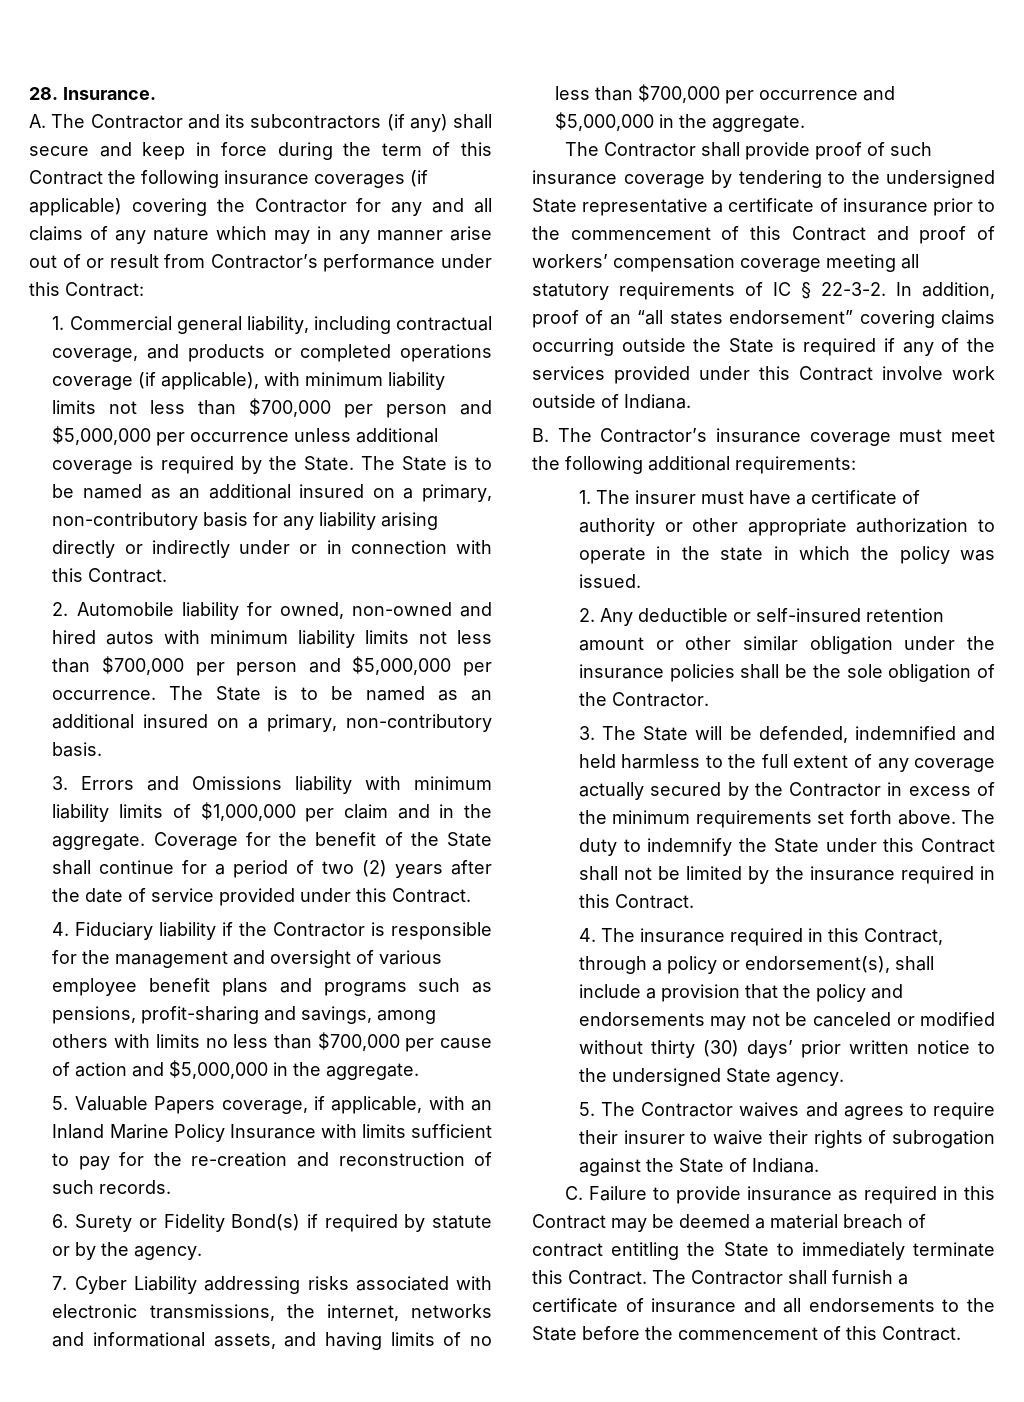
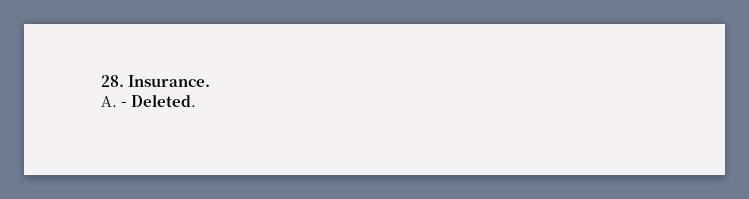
- A. The Contractor and its subcontractors (if any) shall secure and keep in force during the term of this Contract the following insurance coverages (if applicable) covering the Contractor for any and all claims of any nature which may in any manner arise out of or result from Contractor’s performance under this Contract:
- 1. Commercial general liability, including contractual coverage, and products or completed operations coverage (if applicable), with minimum liability limits not less than $700,000 per person and $5,000,000 per occurrence unless additional coverage is required by the State. The State is to be named as an additional insured on a primary, non-contributory basis for any liability arising directly or indirectly under or in connection with this Contract.
- 2. Automobile liability for owned, non-owned and hired autos with minimum liability limits not less than $700,000 per person and $5,000,000 per occurrence. The State is to be named as an additional insured on a primary, non-contributory basis.
- 3. Errors and Omissions liability with minimum liability limits of $1,000,000 per claim and in the aggregate. Coverage for the benefit of the State shall continue for a period of two (2) years after the date of service provided under this Contract.
- 4. Fiduciary liability if the Contractor is responsible for the management and oversight of various employee benefit plans and programs such as pensions, profit-sharing and savings, among others with limits no less than $700,000 per cause of action and $5,000,000 in the aggregate.
- 5. Valuable Papers coverage, if applicable, with an Inland Marine Policy Insurance with limits sufficient to pay for the re-creation and reconstruction of such records.
- 6. Surety or Fidelity Bond(s) if required by statute or by the agency.
- 7. Cyber Liability addressing risks associated with electronic transmissions, the internet, networks and informational assets, and having limits of no less than $700,000 per occurrence and $5,000,000 in the aggregate.
- The Contractor shall provide proof of such insurance coverage by tendering to the undersigned State representative a certificate of insurance prior to the commencement of this Contract and proof of workers’ compensation coverage meeting all statutory requirements of IC § 22-3-2. In addition, proof of an “all states endorsement” covering claims occurring outside the State is required if any of the services provided under this Contract involve work outside of Indiana.
- B. The Contractor’s insurance coverage must meet the following additional requirements:
- 1. The insurer must have a certificate of authority or other appropriate authorization to operate in the state in which the policy was issued.
- 2. Any deductible or self-insured retention amount or other similar obligation under the insurance policies shall be the sole obligation of the Contractor.
- 3. The State will be defended, indemnified and held harmless to the full extent of any coverage actually secured by the Contractor in excess of the minimum requirements set forth above. The duty to indemnify the State under this Contract shall not be limited by the insurance required in this Contract.
- 4. The insurance required in this Contract, through a policy or endorsement(s), shall include a provision that the policy and endorsements may not be canceled or modified without thirty (30) days’ prior written notice to the undersigned State agency.
- 5. The Contractor waives and agrees to require their insurer to waive their rights of subrogation against the State of Indiana.
- C. Failure to provide insurance as required in this Contract may be deemed a material breach of contract entitling the State to immediately terminate this Contract. The Contractor shall furnish a certificate of insurance and all endorsements to the State before the commencement of this Contract.
+ A. - Deleted.

